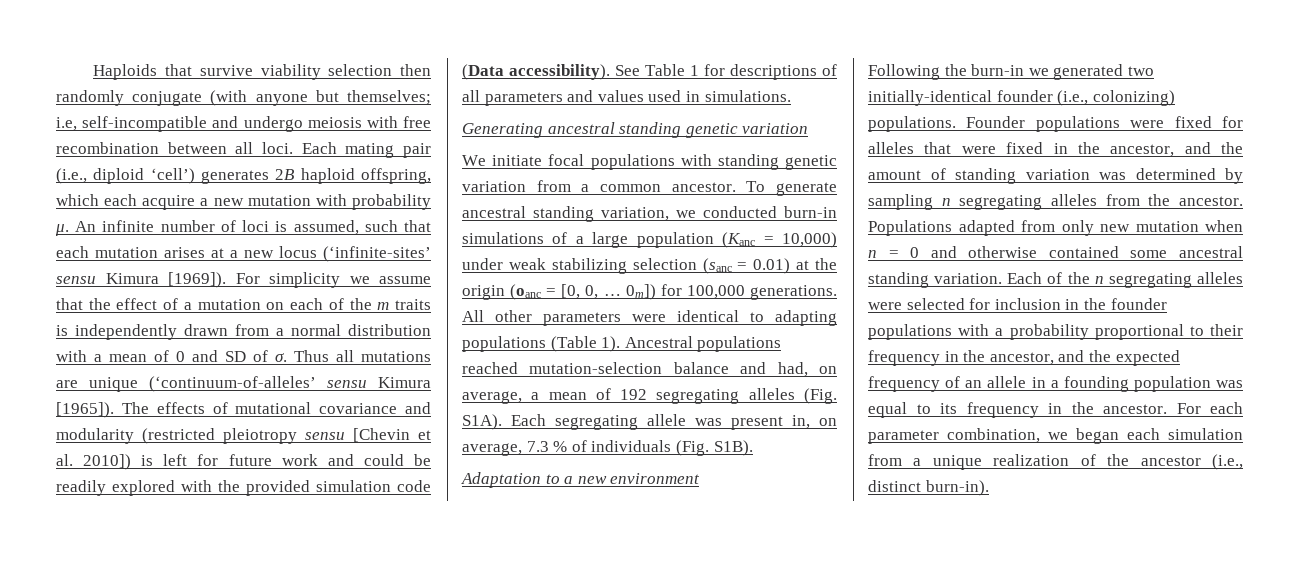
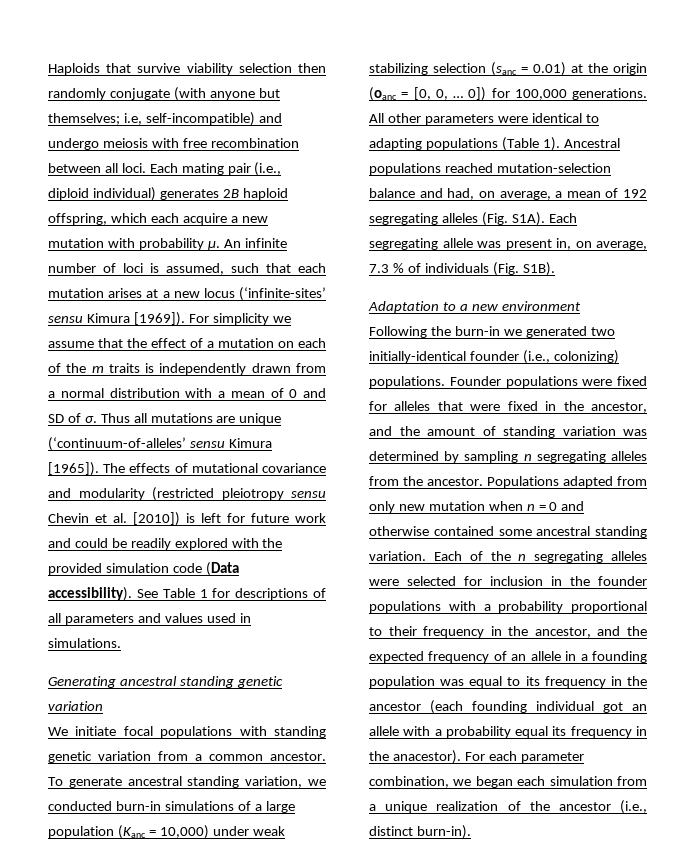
- Haploids that survive viability selection then randomly conjugate (with anyone but themselves; i.e, self-incompatible and undergo meiosis with free recombination between all loci.
+ Haploids that survive viability selection then randomly conjugate (with anyone but themselves; i.e, self-incompatible) and undergo meiosis with free recombination between all loci.
- Each mating pair (i.e., diploid ‘cell’) generates 2B haploid offspring, which each acquire a new mutation with probability μ.
+ Each mating pair (i.e., diploid individual) generates 2B haploid offspring, which each acquire a new mutation with probability μ.
- The effects of mutational covariance and modularity (restricted pleiotropy sensu [Chevin et al. 2010]) is left for future work and could be readily explored with the provided simulation code (Data accessibility).
+ The effects of mutational covariance and modularity (restricted pleiotropy sensu Chevin et al. [2010]) is left for future work and could be readily explored with the provided simulation code (Data accessibility).
- 0m]) for 100,000 generations.
+ 0]) for 100,000 generations.
- Each of the n segregating alleles were selected for inclusion in the founder populations with a probability proportional to their frequency in the ancestor, and the expected frequency of an allele in a founding population was equal to its frequency in the ancestor.
+ Each of the n segregating alleles were selected for inclusion in the founder populations with a probability proportional to their frequency in the ancestor, and the expected frequency of an allele in a founding population was equal to its frequency in the ancestor (each founding individual got an allele with a probability equal its frequency in the anacestor).

